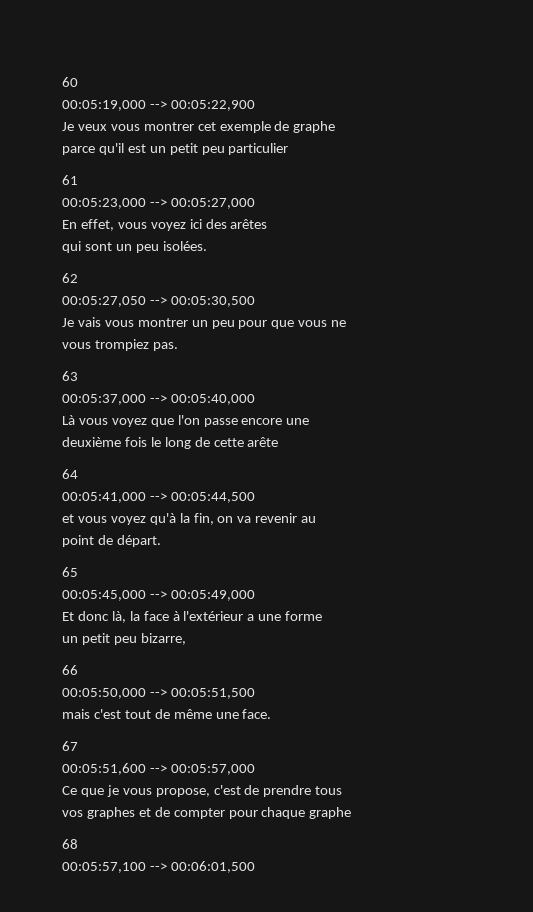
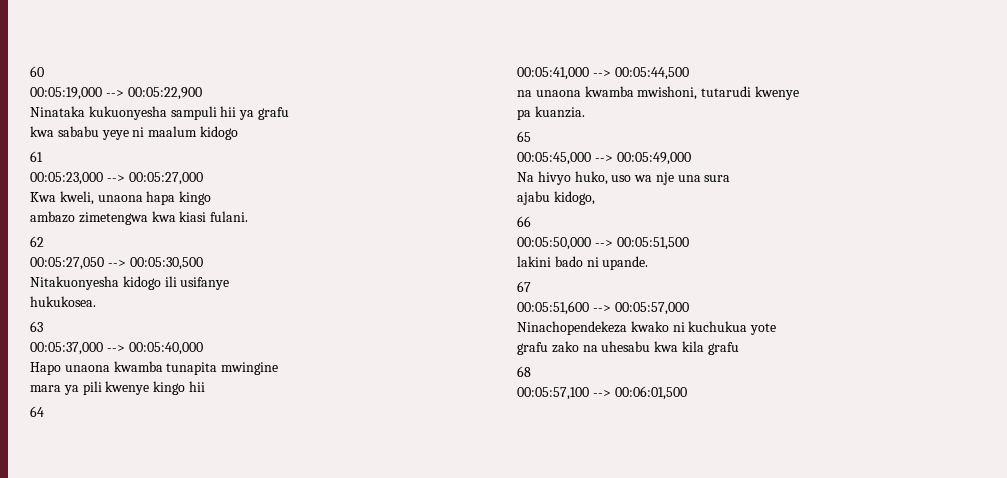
- Je veux vous montrer cet exemple de graphe
- parce qu'il est un petit peu particulier
+ Ninataka kukuonyesha sampuli hii ya grafu
+ kwa sababu yeye ni maalum kidogo
  61
  00:05:23,000 --> 00:05:27,000
- En effet, vous voyez ici des arêtes
- qui sont un peu isolées.
+ Kwa kweli, unaona hapa kingo
+ ambazo zimetengwa kwa kiasi fulani.
  62
  00:05:27,050 --> 00:05:30,500
- Je vais vous montrer un peu pour que vous ne
- vous trompiez pas.
+ Nitakuonyesha kidogo ili usifanye
+ hukukosea.
  63
  00:05:37,000 --> 00:05:40,000
- Là vous voyez que l'on passe encore une
- deuxième fois le long de cette arête
+ Hapo unaona kwamba tunapita mwingine
+ mara ya pili kwenye kingo hii
  64
  00:05:41,000 --> 00:05:44,500
- et vous voyez qu'à la fin, on va revenir au
- point de départ.
+ na unaona kwamba mwishoni, tutarudi kwenye
+ pa kuanzia.
  65
  00:05:45,000 --> 00:05:49,000
- Et donc là, la face à l'extérieur a une forme
- un petit peu bizarre,
+ Na hivyo huko, uso wa nje una sura
+ ajabu kidogo,
  66
  00:05:50,000 --> 00:05:51,500
- mais c'est tout de même une face.
+ lakini bado ni upande.
  67
  00:05:51,600 --> 00:05:57,000
- Ce que je vous propose, c'est de prendre tous
- vos graphes et de compter pour chaque graphe
+ Ninachopendekeza kwako ni kuchukua yote
+ grafu zako na uhesabu kwa kila grafu

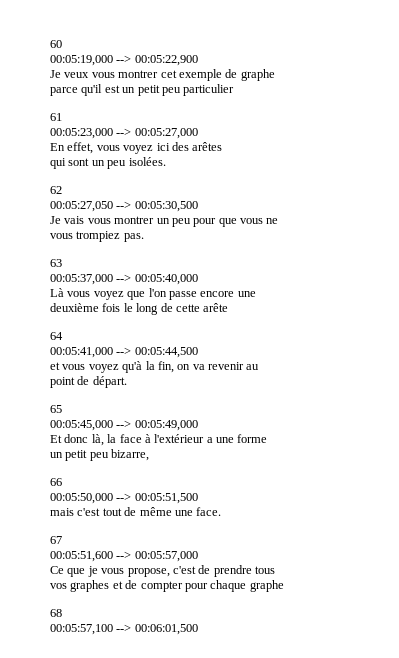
- Ninataka kukuonyesha sampuli hii ya grafu
- kwa sababu yeye ni maalum kidogo
+ Je veux vous montrer cet exemple de graphe
+ parce qu'il est un petit peu particulier
  61
  00:05:23,000 --> 00:05:27,000
- Kwa kweli, unaona hapa kingo
- ambazo zimetengwa kwa kiasi fulani.
+ En effet, vous voyez ici des arêtes
+ qui sont un peu isolées.
  62
  00:05:27,050 --> 00:05:30,500
- Nitakuonyesha kidogo ili usifanye
- hukukosea.
+ Je vais vous montrer un peu pour que vous ne
+ vous trompiez pas.
  63
  00:05:37,000 --> 00:05:40,000
- Hapo unaona kwamba tunapita mwingine
- mara ya pili kwenye kingo hii
+ Là vous voyez que l'on passe encore une
+ deuxième fois le long de cette arête
  64
  00:05:41,000 --> 00:05:44,500
- na unaona kwamba mwishoni, tutarudi kwenye
- pa kuanzia.
+ et vous voyez qu'à la fin, on va revenir au
+ point de départ.
  65
  00:05:45,000 --> 00:05:49,000
- Na hivyo huko, uso wa nje una sura
- ajabu kidogo,
+ Et donc là, la face à l'extérieur a une forme
+ un petit peu bizarre,
  66
  00:05:50,000 --> 00:05:51,500
- lakini bado ni upande.
+ mais c'est tout de même une face.
  67
  00:05:51,600 --> 00:05:57,000
- Ninachopendekeza kwako ni kuchukua yote
- grafu zako na uhesabu kwa kila grafu
+ Ce que je vous propose, c'est de prendre tous
+ vos graphes et de compter pour chaque graphe

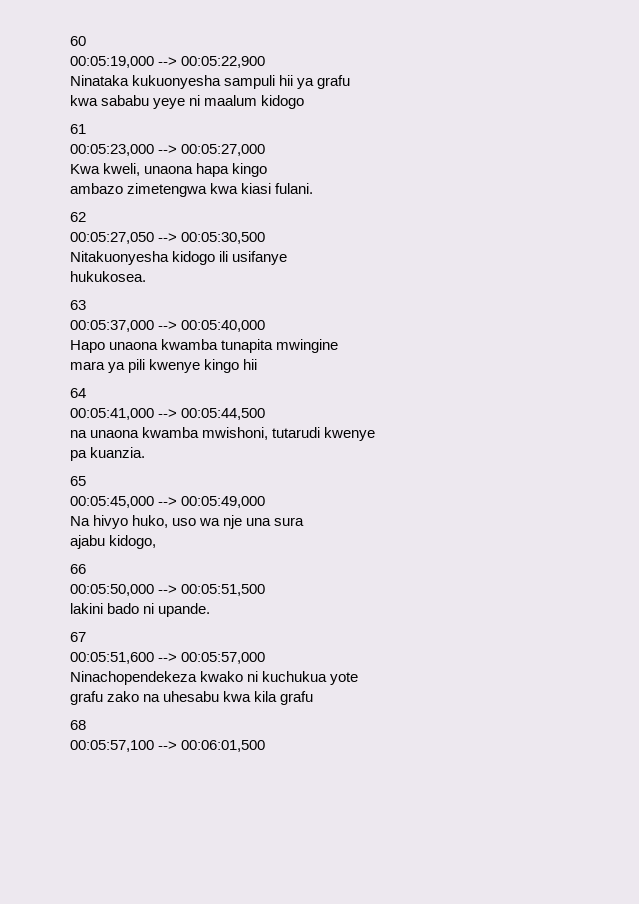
- Je veux vous montrer cet exemple de graphe
- parce qu'il est un petit peu particulier
+ Ninataka kukuonyesha sampuli hii ya grafu
+ kwa sababu yeye ni maalum kidogo
  61
  00:05:23,000 --> 00:05:27,000
- En effet, vous voyez ici des arêtes
- qui sont un peu isolées.
+ Kwa kweli, unaona hapa kingo
+ ambazo zimetengwa kwa kiasi fulani.
  62
  00:05:27,050 --> 00:05:30,500
- Je vais vous montrer un peu pour que vous ne
- vous trompiez pas.
+ Nitakuonyesha kidogo ili usifanye
+ hukukosea.
  63
  00:05:37,000 --> 00:05:40,000
- Là vous voyez que l'on passe encore une
- deuxième fois le long de cette arête
+ Hapo unaona kwamba tunapita mwingine
+ mara ya pili kwenye kingo hii
  64
  00:05:41,000 --> 00:05:44,500
- et vous voyez qu'à la fin, on va revenir au
- point de départ.
+ na unaona kwamba mwishoni, tutarudi kwenye
+ pa kuanzia.
  65
  00:05:45,000 --> 00:05:49,000
- Et donc là, la face à l'extérieur a une forme
- un petit peu bizarre,
+ Na hivyo huko, uso wa nje una sura
+ ajabu kidogo,
  66
  00:05:50,000 --> 00:05:51,500
- mais c'est tout de même une face.
+ lakini bado ni upande.
  67
  00:05:51,600 --> 00:05:57,000
- Ce que je vous propose, c'est de prendre tous
- vos graphes et de compter pour chaque graphe
+ Ninachopendekeza kwako ni kuchukua yote
+ grafu zako na uhesabu kwa kila grafu

